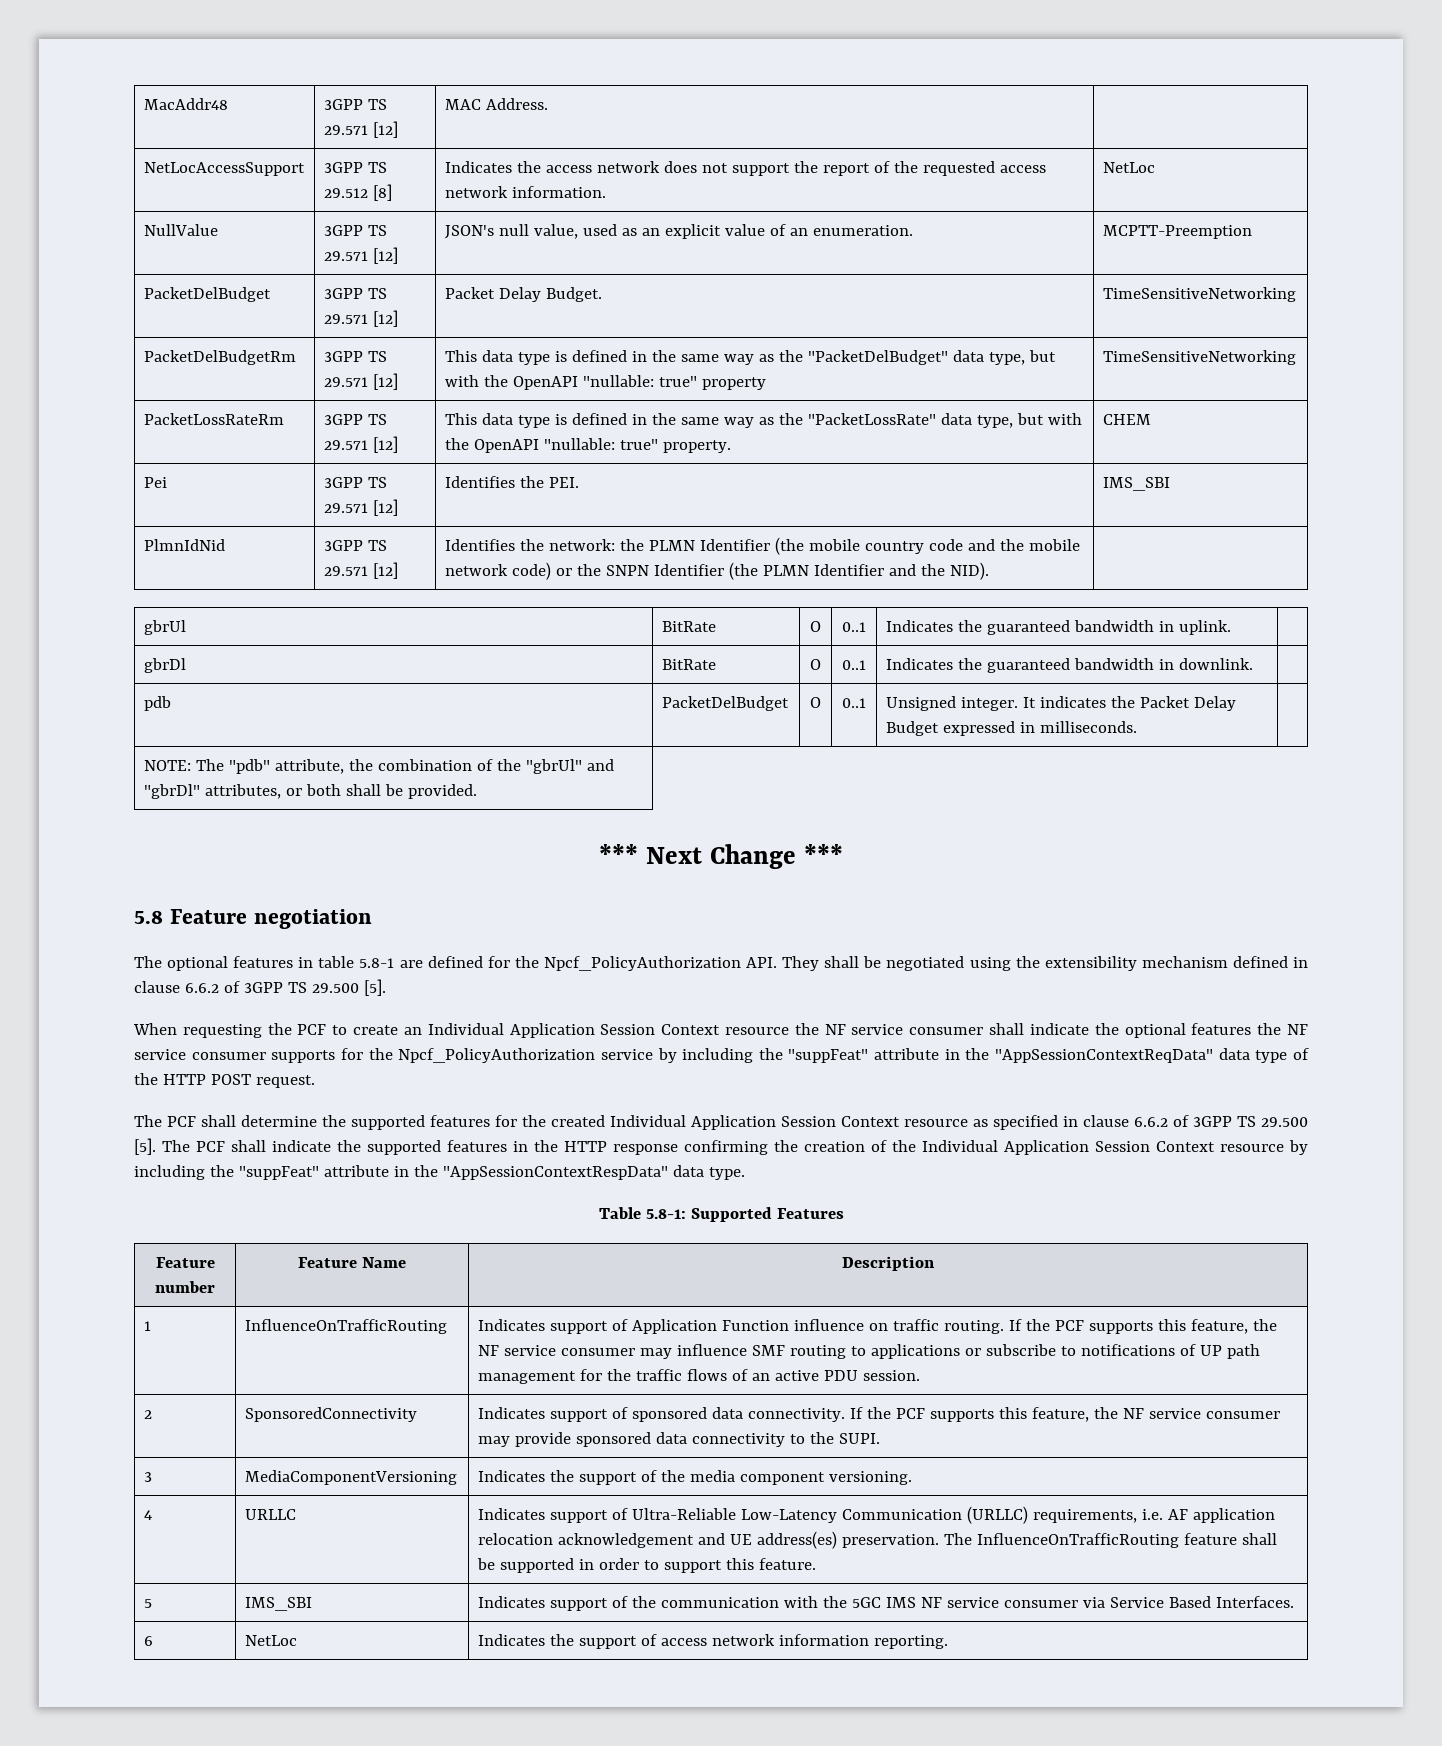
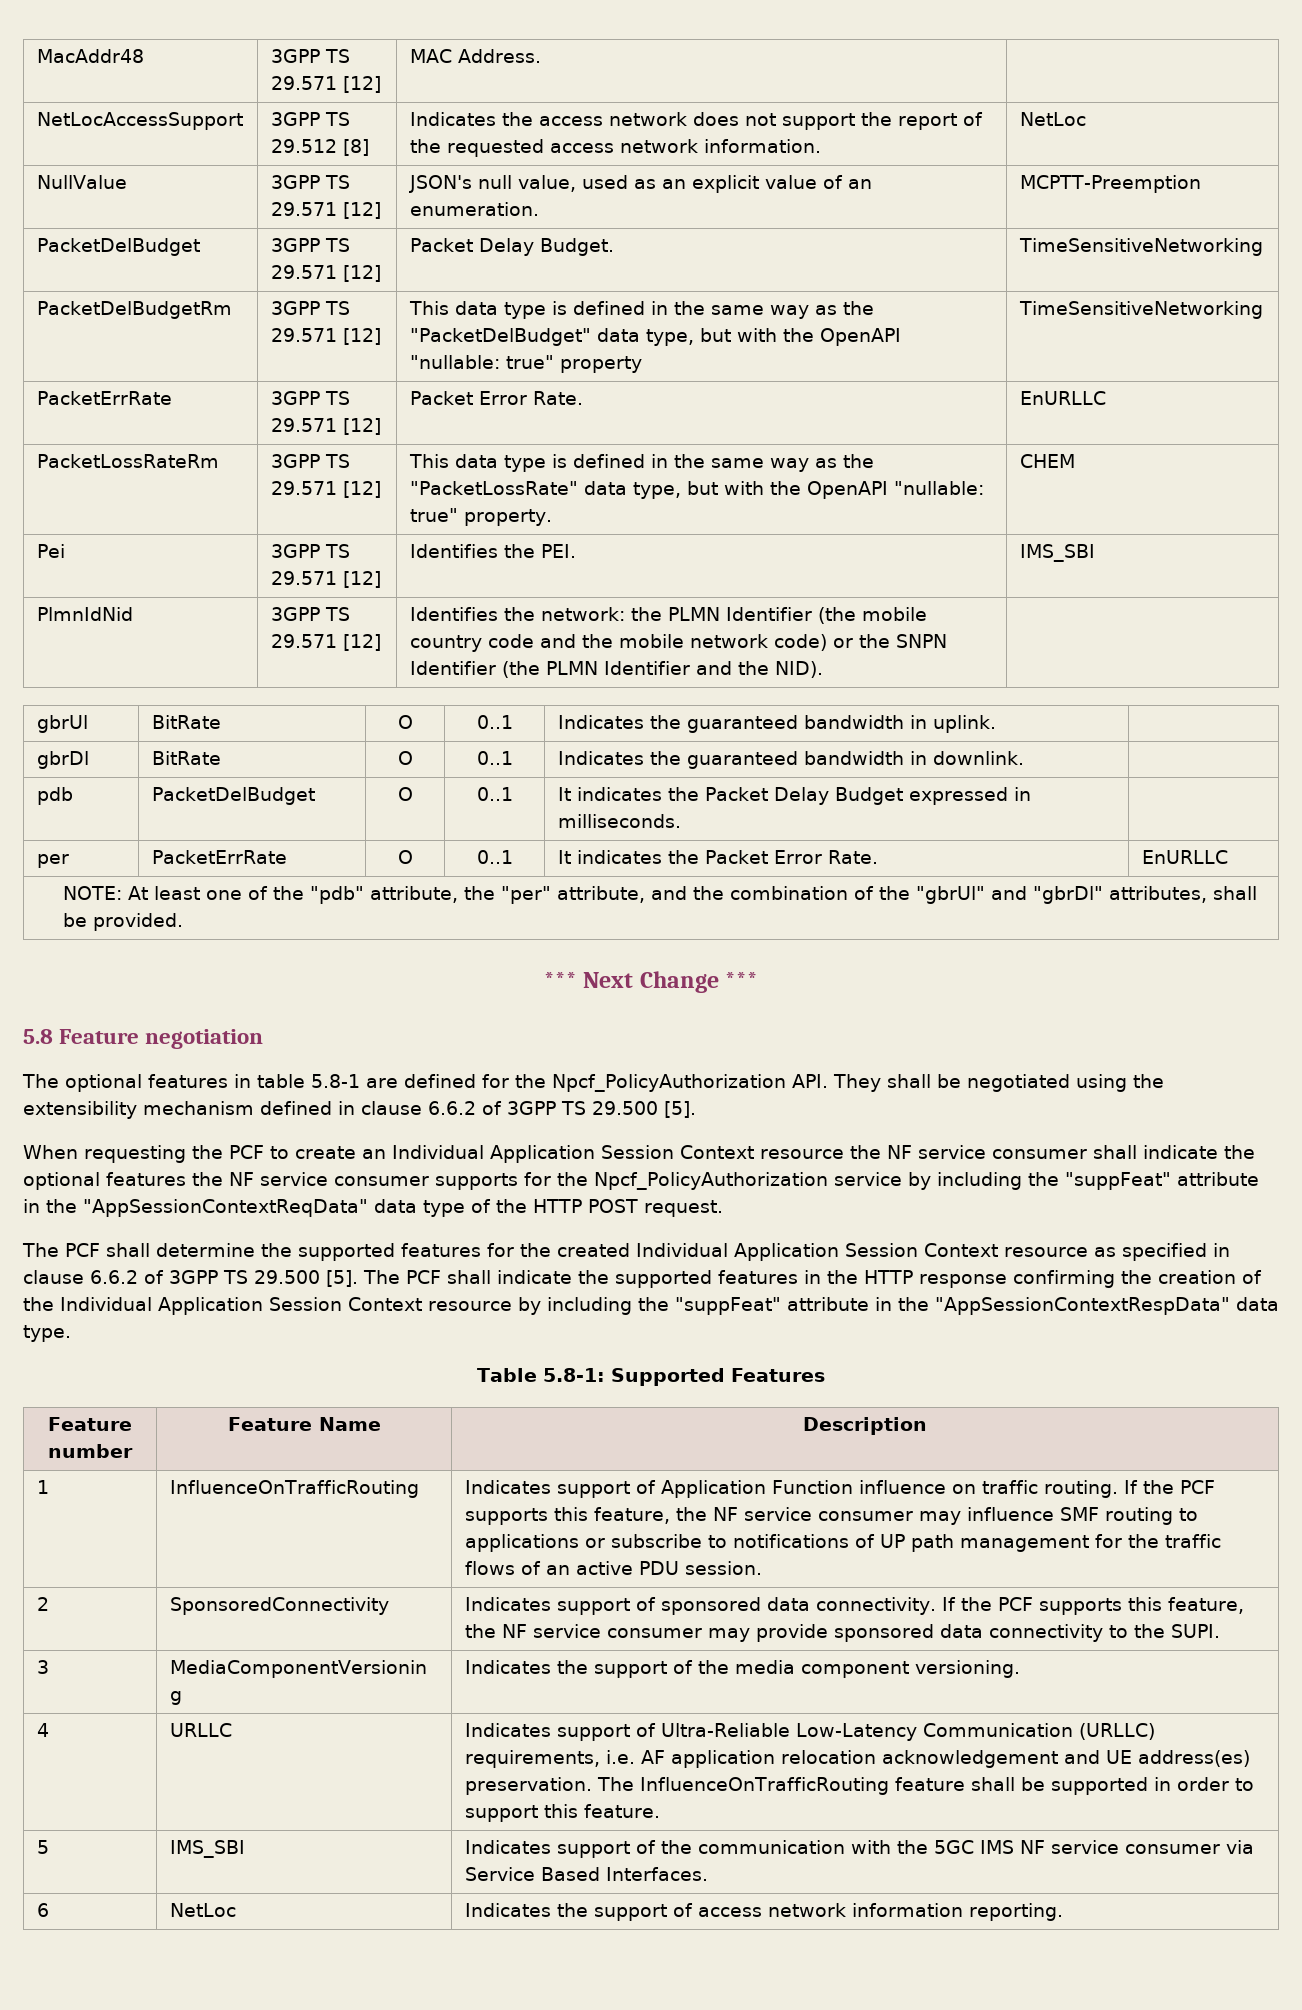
+ PacketErrRate | 3GPP TS 29.571 [12] | Packet Error Rate. | EnURLLC
- pdb | PacketDelBudget | O | 0..1 | Unsigned integer. It indicates the Packet Delay Budget expressed in milliseconds. |
+ pdb | PacketDelBudget | O | 0..1 | It indicates the Packet Delay Budget expressed in milliseconds. |
- NOTE: The "pdb" attribute, the combination of the "gbrUl" and "gbrDl" attributes, or both shall be provided.
+ per | PacketErrRate | O | 0..1 | It indicates the Packet Error Rate. | EnURLLC
+ NOTE: At least one of the "pdb" attribute, the "per" attribute, and the combination of the "gbrUl" and "gbrDl" attributes, shall be provided.

